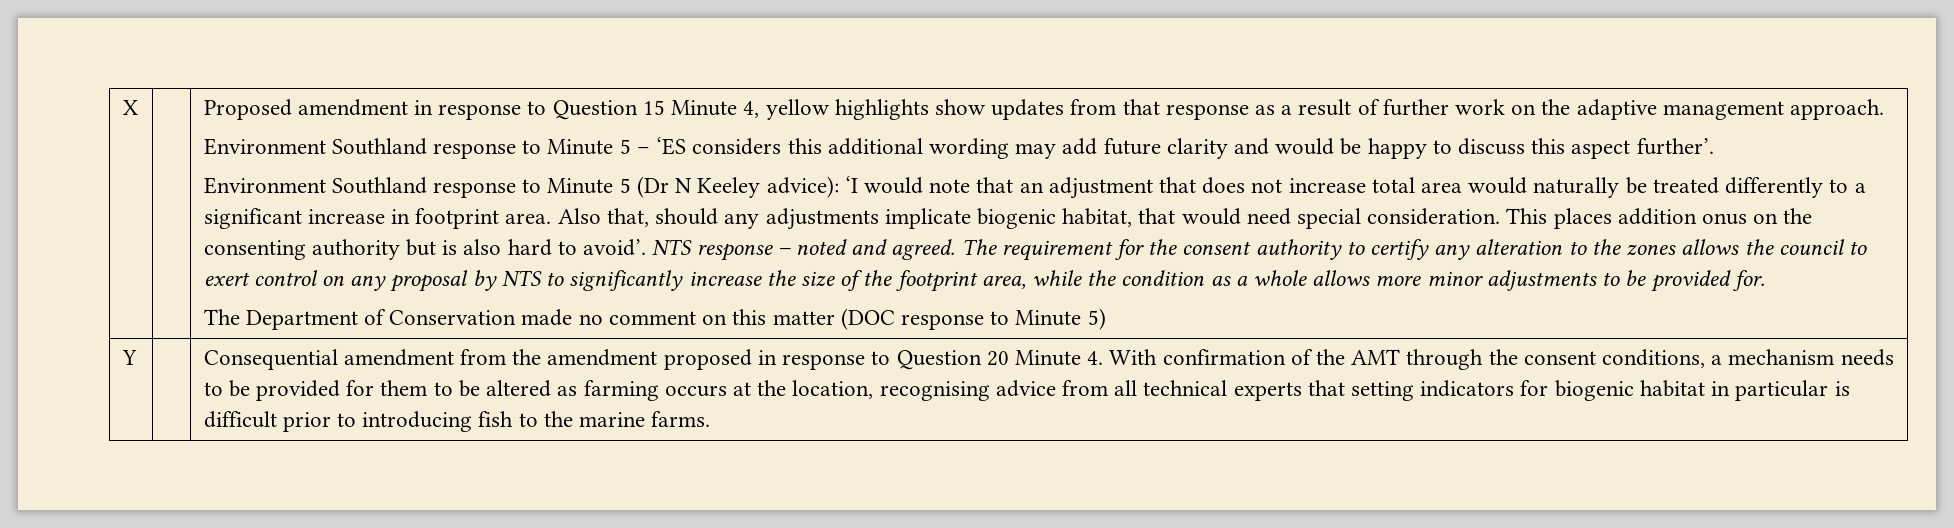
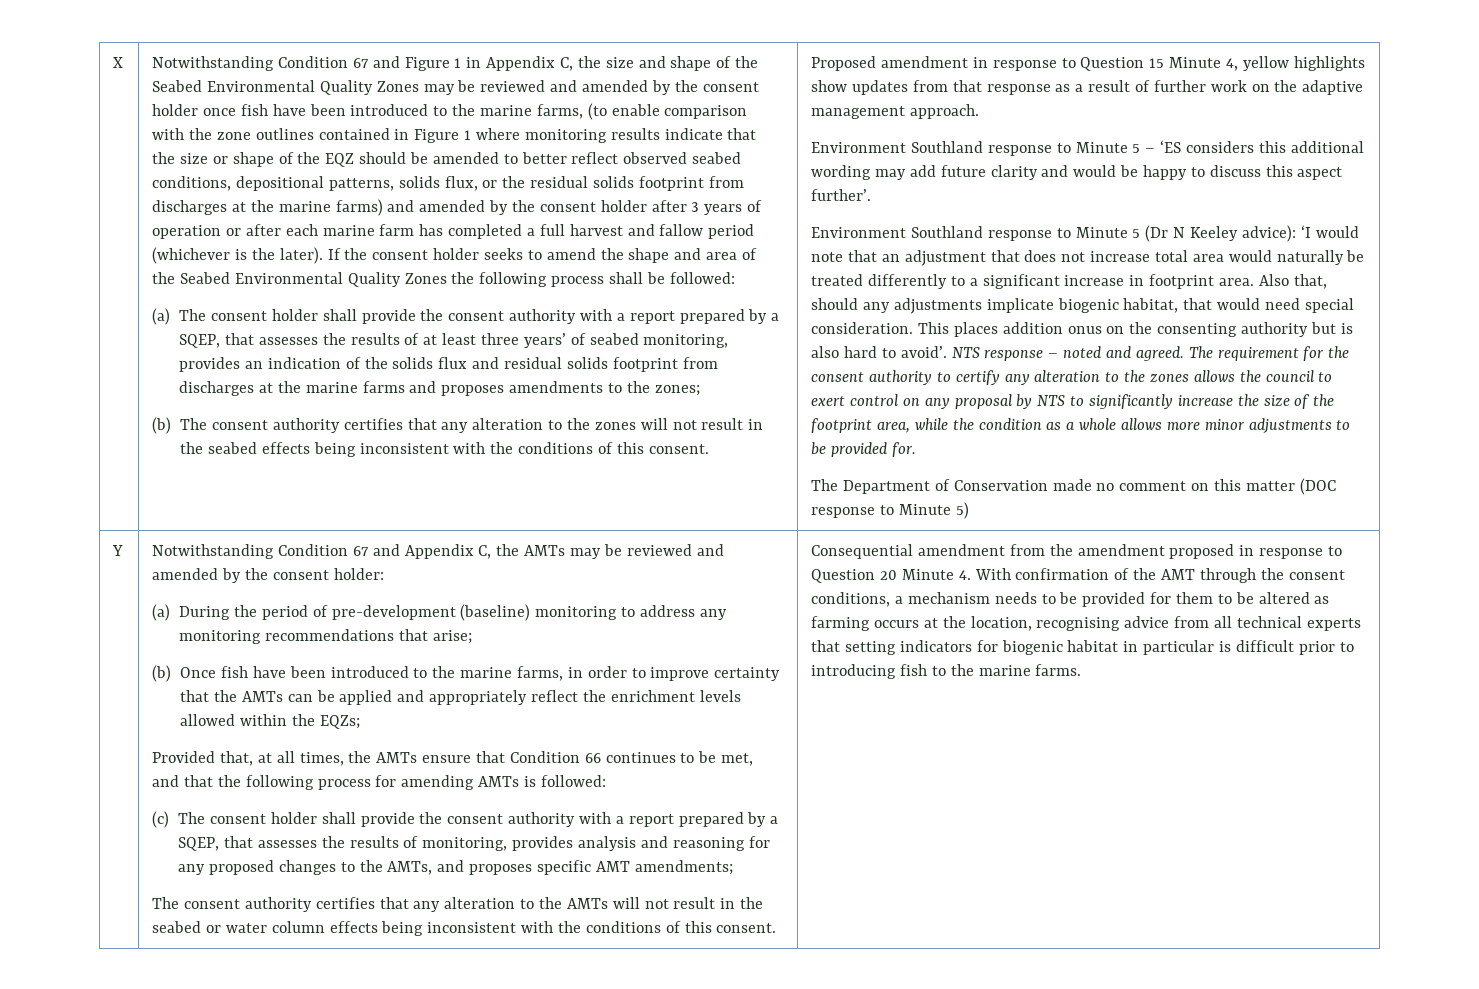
+ Notwithstanding Condition 67 and Figure 1 in Appendix C, the size and shape of the Seabed Environmental Quality Zones may be reviewed and amended by the consent holder once fish have been introduced to the marine farms, (to enable comparison with the zone outlines contained in Figure 1 where monitoring results indicate that the size or shape of the EQZ should be amended to better reflect observed seabed conditions, depositional patterns, solids flux, or the residual solids footprint from discharges at the marine farms) and amended by the consent holder after 3 years of operation or after each marine farm has completed a full harvest and fallow period (whichever is the later). If the consent holder seeks to amend the shape and area of the Seabed Environmental Quality Zones the following process shall be followed:
+ (a) The consent holder shall provide the consent authority with a report prepared by a SQEP, that assesses the results of at least three years’ of seabed monitoring, provides an indication of the solids flux and residual solids footprint from discharges at the marine farms and proposes amendments to the zones;
+ (b) The consent authority certifies that any alteration to the zones will not result in the seabed effects being inconsistent with the conditions of this consent.
+ Notwithstanding Condition 67 and Appendix C, the AMTs may be reviewed and amended by the consent holder:
+ (a) During the period of pre-development (baseline) monitoring to address any monitoring recommendations that arise;
+ (b) Once fish have been introduced to the marine farms, in order to improve certainty that the AMTs can be applied and appropriately reflect the enrichment levels allowed within the EQZs;
+ Provided that, at all times, the AMTs ensure that Condition 66 continues to be met, and that the following process for amending AMTs is followed:
+ (c) The consent holder shall provide the consent authority with a report prepared by a SQEP, that assesses the results of monitoring, provides analysis and reasoning for any proposed changes to the AMTs, and proposes specific AMT amendments;
+ The consent authority certifies that any alteration to the AMTs will not result in the seabed or water column effects being inconsistent with the conditions of this consent.

